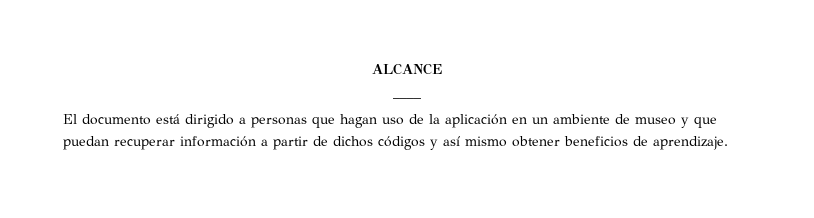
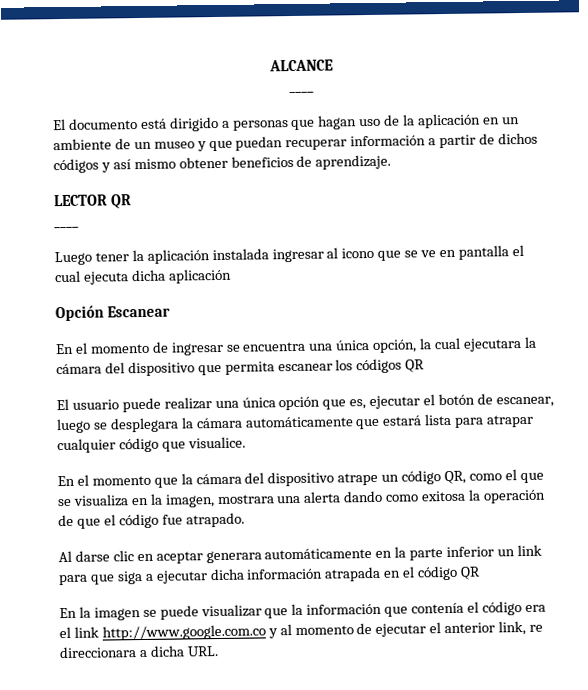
- El documento está dirigido a personas que hagan uso de la aplicación en un ambiente de museo y que puedan recuperar información a partir de dichos códigos y así mismo obtener beneficios de aprendizaje.
+ El documento está dirigido a personas que hagan uso de la aplicación en un ambiente de un museo y que puedan recuperar información a partir de dichos códigos y así mismo obtener beneficios de aprendizaje.
+ LECTOR QR
+ ____
+ Luego tener la aplicación instalada ingresar al icono que se ve en pantalla el cual ejecuta dicha aplicación
+ Opción Escanear
+ En el momento de ingresar se encuentra una única opción, la cual ejecutara la cámara del dispositivo que permita escanear los códigos QR
+ El usuario puede realizar una única opción que es, ejecutar el botón de escanear, luego se desplegara la cámara automáticamente que estará lista para atrapar cualquier código que visualice.
+ En el momento que la cámara del dispositivo atrape un código QR, como el que se visualiza en la imagen, mostrara una alerta dando como exitosa la operación de que el código fue atrapado.
+ Al darse clic en aceptar generara automáticamente en la parte inferior un link para que siga a ejecutar dicha información atrapada en el código QR
+ En la imagen se puede visualizar que la información que contenía el código era el link http://www.google.com.co y al momento de ejecutar el anterior link, re direccionara a dicha URL.

